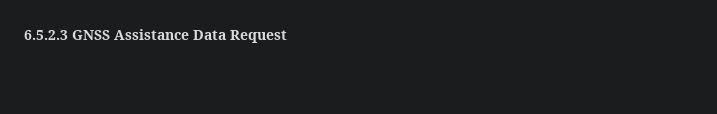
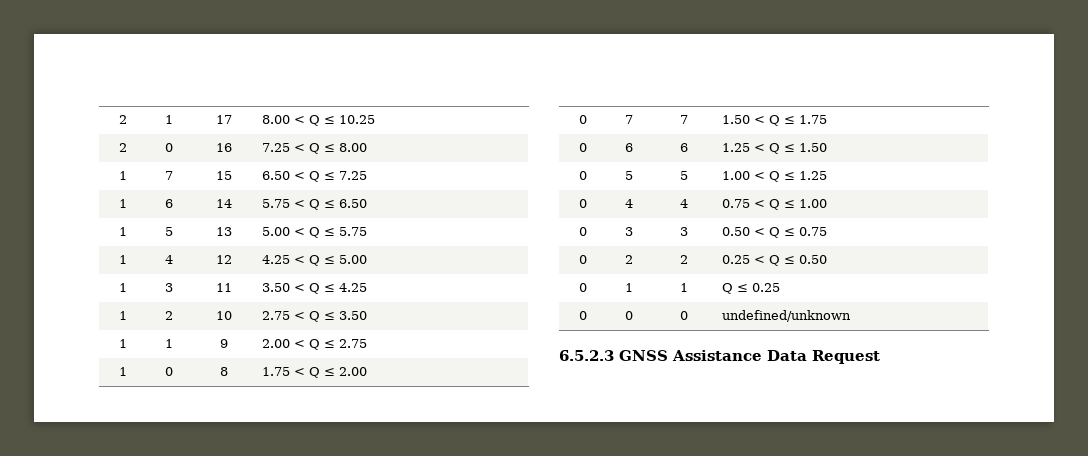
+ 2 | 1 | 17 | 8.00 < Q ≤ 10.25
+ 2 | 0 | 16 | 7.25 < Q ≤ 8.00
+ 1 | 7 | 15 | 6.50 < Q ≤ 7.25
+ 1 | 6 | 14 | 5.75 < Q ≤ 6.50
+ 1 | 5 | 13 | 5.00 < Q ≤ 5.75
+ 1 | 4 | 12 | 4.25 < Q ≤ 5.00
+ 1 | 3 | 11 | 3.50 < Q ≤ 4.25
+ 1 | 2 | 10 | 2.75 < Q ≤ 3.50
+ 1 | 1 | 9 | 2.00 < Q ≤ 2.75
+ 1 | 0 | 8 | 1.75 < Q ≤ 2.00
+ 0 | 7 | 7 | 1.50 < Q ≤ 1.75
+ 0 | 6 | 6 | 1.25 < Q ≤ 1.50
+ 0 | 5 | 5 | 1.00 < Q ≤ 1.25
+ 0 | 4 | 4 | 0.75 < Q ≤ 1.00
+ 0 | 3 | 3 | 0.50 < Q ≤ 0.75
+ 0 | 2 | 2 | 0.25 < Q ≤ 0.50
+ 0 | 1 | 1 | Q ≤ 0.25
+ 0 | 0 | 0 | undefined/unknown

